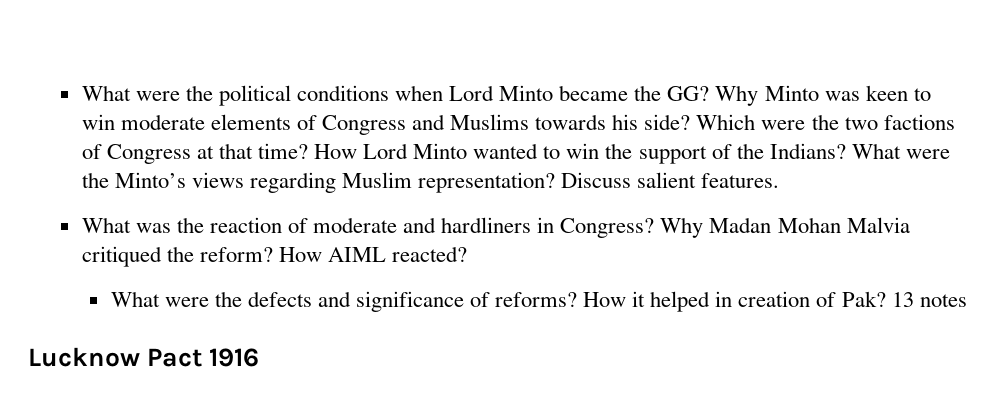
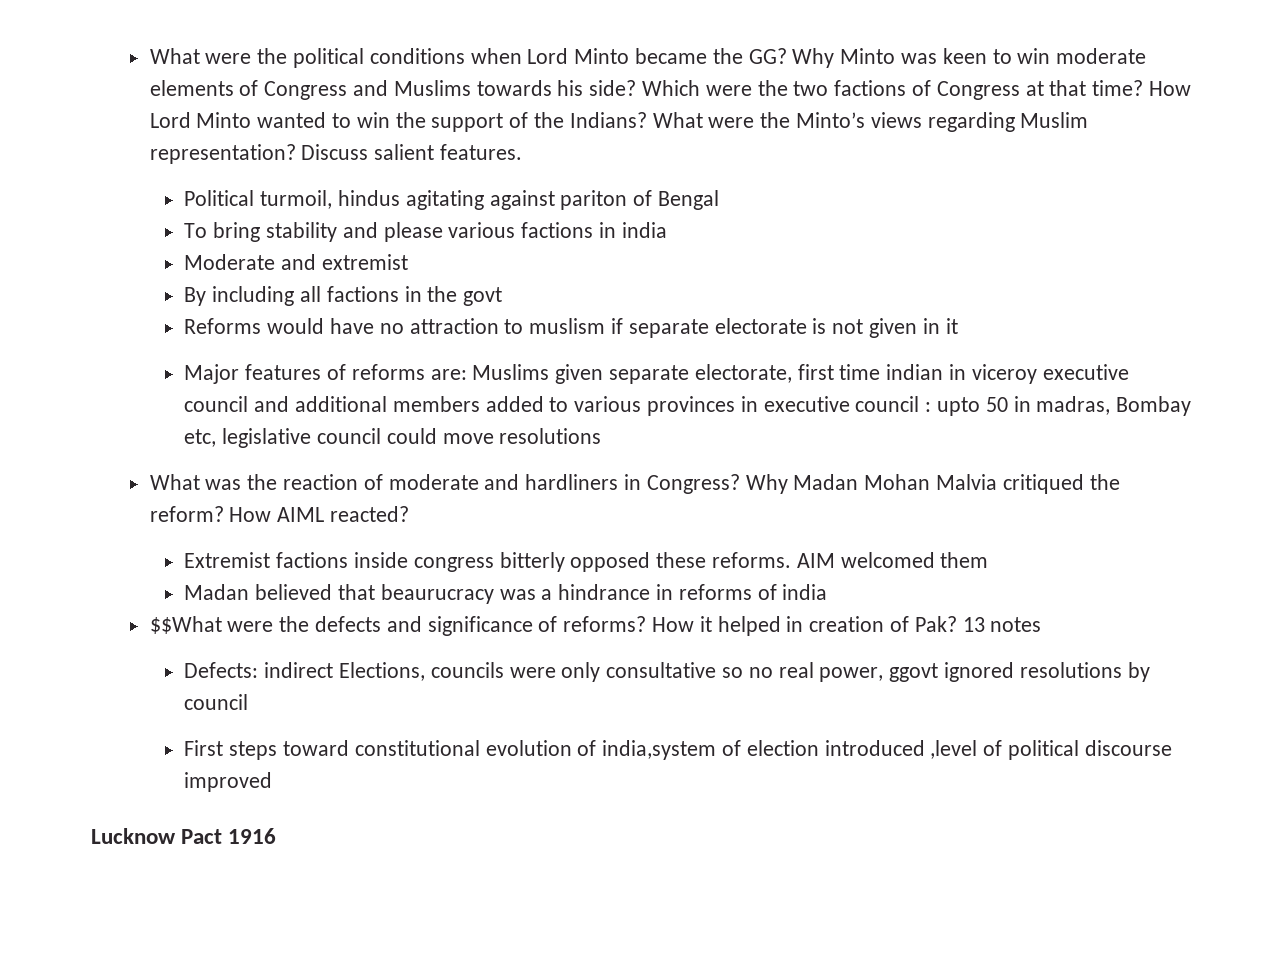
+ Political turmoil, hindus agitating against pariton of Bengal
+ To bring stability and please various factions in india
+ Moderate and extremist
+ By including all factions in the govt
+ Reforms would have no attraction to muslism if separate electorate is not given in it
+ Major features of reforms are: Muslims given separate electorate, first time indian in viceroy executive council and additional members added to various provinces in executive council : upto 50 in madras, Bombay etc, legislative council could move resolutions
- What were the defects and significance of reforms?
+ Extremist factions inside congress bitterly opposed these reforms. AIM welcomed them
+ Madan believed that beaurucracy was a hindrance in reforms of india
+ $$What were the defects and significance of reforms?
+ Defects: indirect Elections, councils were only consultative so no real power, ggovt ignored resolutions by council
+ First steps toward constitutional evolution of india,system of election introduced ,level of political discourse improved

